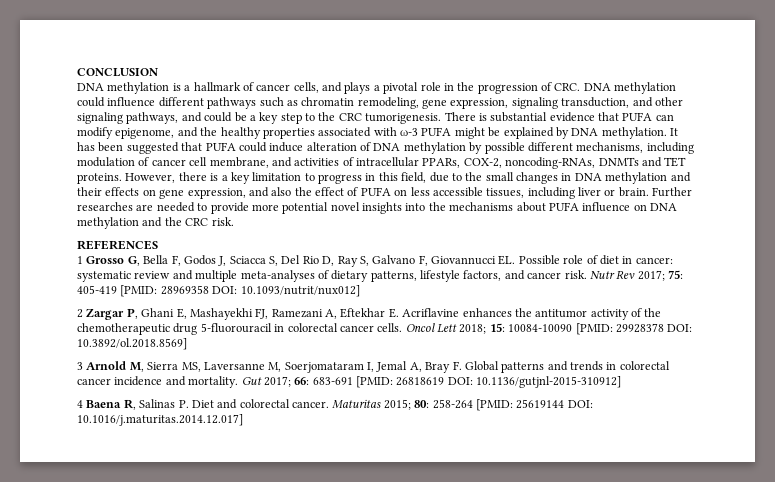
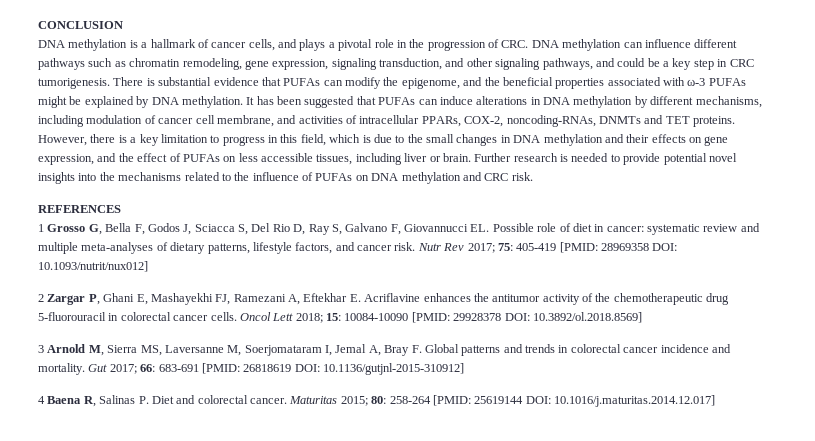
- DNA methylation is a hallmark of cancer cells, and plays a pivotal role in the progression of CRC. DNA methylation could influence different pathways such as chromatin remodeling, gene expression, signaling transduction, and other signaling pathways, and could be a key step to the CRC tumorigenesis.
+ DNA methylation is a hallmark of cancer cells, and plays a pivotal role in the progression of CRC. DNA methylation can influence different pathways such as chromatin remodeling, gene expression, signaling transduction, and other signaling pathways, and could be a key step in CRC tumorigenesis.
- There is substantial evidence that PUFA can modify epigenome, and the healthy properties associated with ω-3 PUFA might be explained by DNA methylation.
+ There is substantial evidence that PUFAs can modify the epigenome, and the beneficial properties associated with ω-3 PUFAs might be explained by DNA methylation.
- It has been suggested that PUFA could induce alteration of DNA methylation by possible different mechanisms, including modulation of cancer cell membrane, and activities of intracellular PPARs, COX-2, noncoding-RNAs, DNMTs and TET proteins.
+ It has been suggested that PUFAs can induce alterations in DNA methylation by different mechanisms, including modulation of cancer cell membrane, and activities of intracellular PPARs, COX-2, noncoding-RNAs, DNMTs and TET proteins.
- However, there is a key limitation to progress in this field, due to the small changes in DNA methylation and their effects on gene expression, and also the effect of PUFA on less accessible tissues, including liver or brain.
+ However, there is a key limitation to progress in this field, which is due to the small changes in DNA methylation and their effects on gene expression, and the effect of PUFAs on less accessible tissues, including liver or brain.
- Further researches are needed to provide more potential novel insights into the mechanisms about PUFA influence on DNA methylation and the CRC risk.
+ Further research is needed to provide potential novel insights into the mechanisms related to the influence of PUFAs on DNA methylation and CRC risk.

